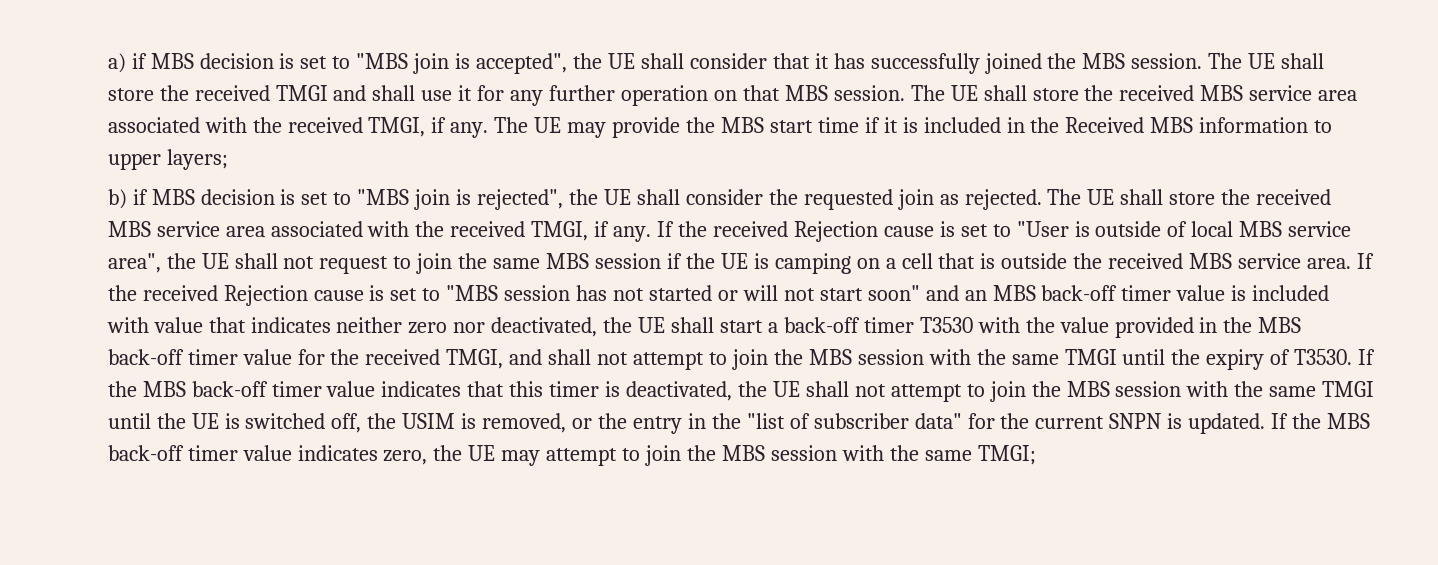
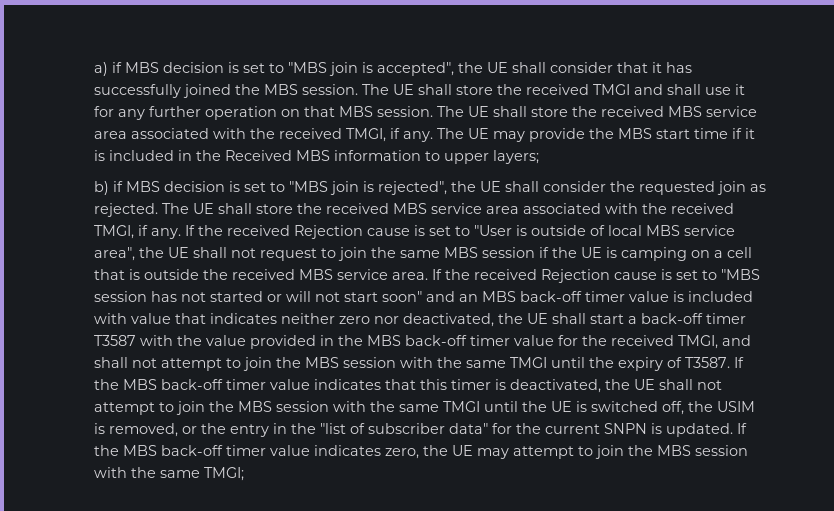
- If the received Rejection cause is set to "MBS session has not started or will not start soon" and an MBS back-off timer value is included with value that indicates neither zero nor deactivated, the UE shall start a back-off timer T3530 with the value provided in the MBS back-off timer value for the received TMGI, and shall not attempt to join the MBS session with the same TMGI until the expiry of T3530.
+ If the received Rejection cause is set to "MBS session has not started or will not start soon" and an MBS back-off timer value is included with value that indicates neither zero nor deactivated, the UE shall start a back-off timer T3587 with the value provided in the MBS back-off timer value for the received TMGI, and shall not attempt to join the MBS session with the same TMGI until the expiry of T3587.

